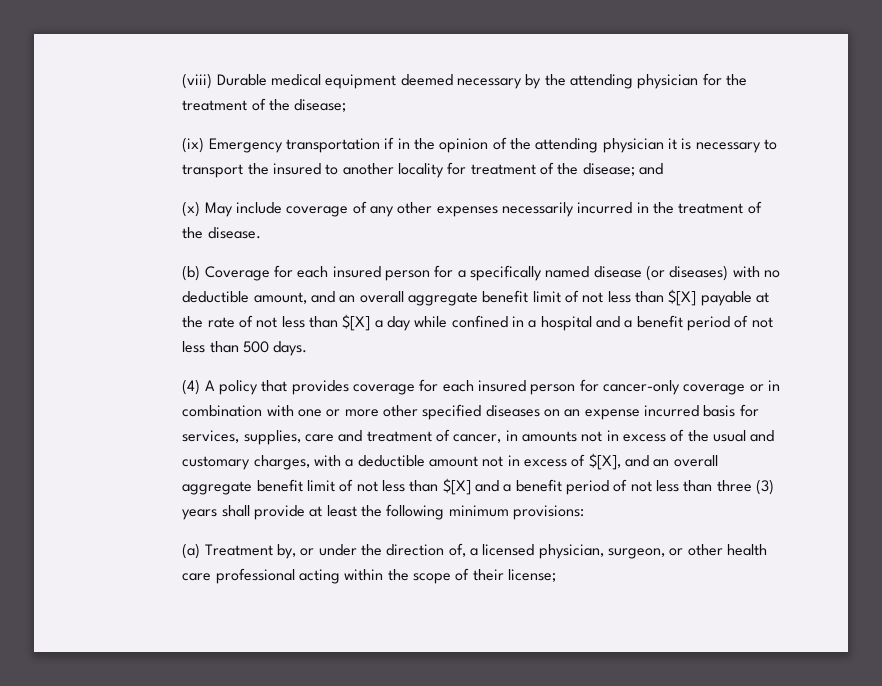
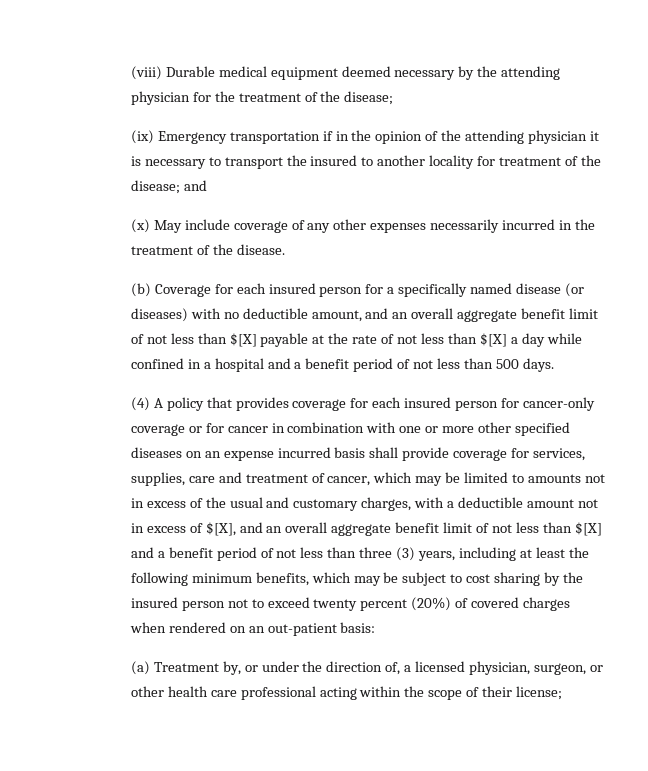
- (4) A policy that provides coverage for each insured person for cancer-only coverage or in combination with one or more other specified diseases on an expense incurred basis for services, supplies, care and treatment of cancer, in amounts not in excess of the usual and customary charges, with a deductible amount not in excess of $[X], and an overall aggregate benefit limit of not less than $[X] and a benefit period of not less than three (3) years shall provide at least the following minimum provisions:
+ (4) A policy that provides coverage for each insured person for cancer-only coverage or for cancer in combination with one or more other specified diseases on an expense incurred basis shall provide coverage for services, supplies, care and treatment of cancer, which may be limited to amounts not in excess of the usual and customary charges, with a deductible amount not in excess of $[X], and an overall aggregate benefit limit of not less than $[X] and a benefit period of not less than three (3) years, including at least the following minimum benefits, which may be subject to cost sharing by the insured person not to exceed twenty percent (20%) of covered charges when rendered on an out-patient basis:

